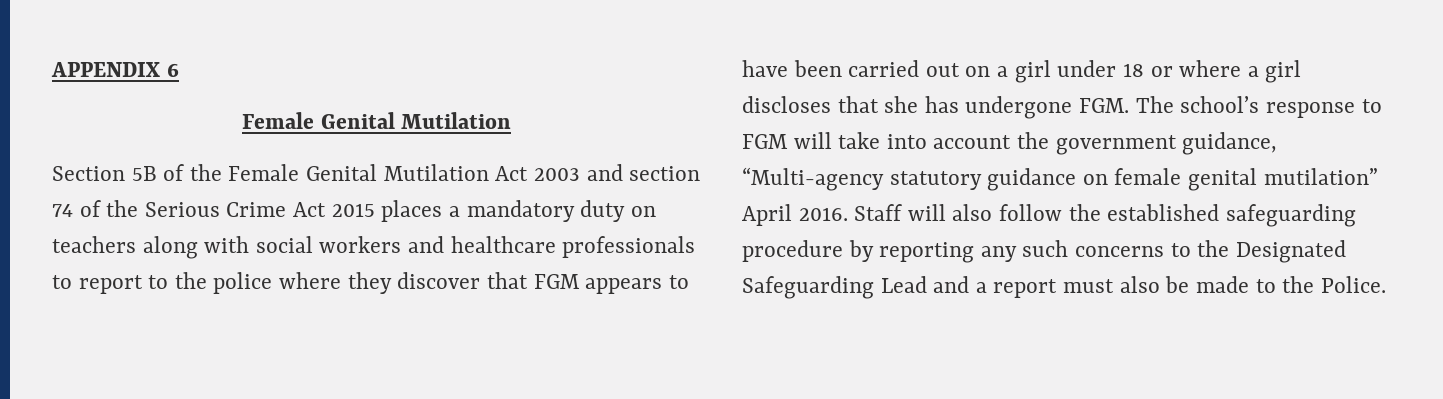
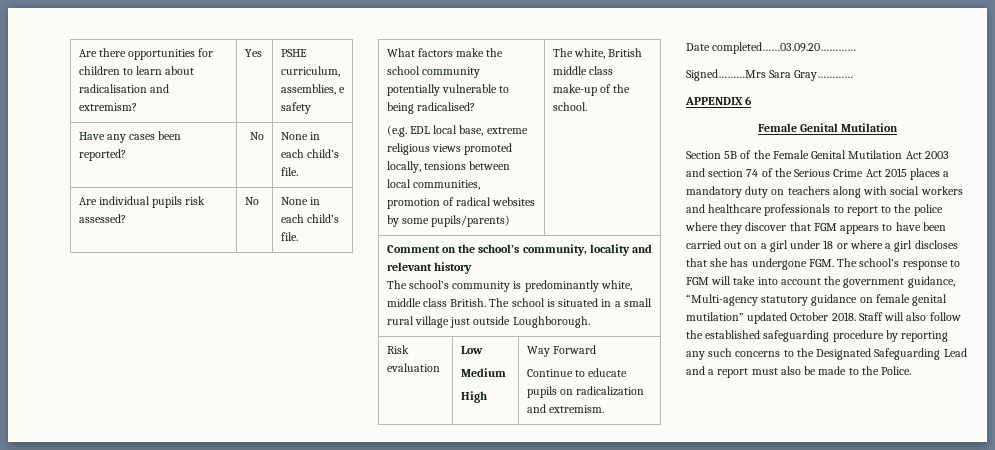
+ Are there opportunities for children to learn about radicalisation and extremism? | Yes | PSHE curriculum, assemblies, e safety
+ Have any cases been reported? | No | None in each child’s file.
+ Are individual pupils risk assessed? | No | None in each child’s file.
+ What factors make the school community potentially vulnerable to being radicalised?
+ (e.g. EDL local base, extreme religious views promoted locally, tensions between local communities, promotion of radical websites by some pupils/parents) | The white, British middle class make-up of the school.
+ Comment on the school’s community, locality and relevant history
+ The school’s community is predominantly white, middle class British. The school is situated in a small rural village just outside Loughborough.
+ Risk evaluation | Low
+ Medium
+ High | Way Forward
+ Continue to educate pupils on radicalization and extremism.
+ Date completed……03.09.20…………
+ Signed………Mrs Sara Gray…………
- Section 5B of the Female Genital Mutilation Act 2003 and section 74 of the Serious Crime Act 2015 places a mandatory duty on teachers along with social workers and healthcare professionals to report to the police where they discover that FGM appears to have been carried out on a girl under 18 or where a girl discloses that she has undergone FGM. The school’s response to FGM will take into account the government guidance, “Multi-agency statutory guidance on female genital mutilation” April 2016.
+ Section 5B of the Female Genital Mutilation Act 2003 and section 74 of the Serious Crime Act 2015 places a mandatory duty on teachers along with social workers and healthcare professionals to report to the police where they discover that FGM appears to have been carried out on a girl under 18 or where a girl discloses that she has undergone FGM. The school’s response to FGM will take into account the government guidance, “Multi-agency statutory guidance on female genital mutilation” updated October 2018.

